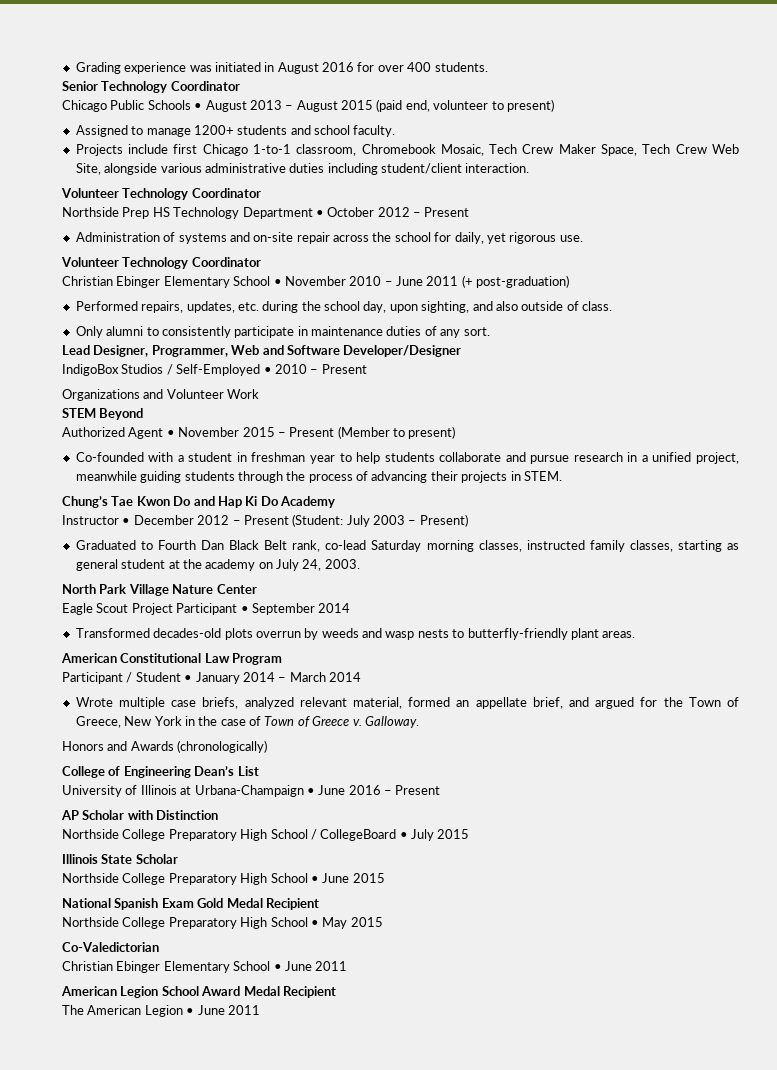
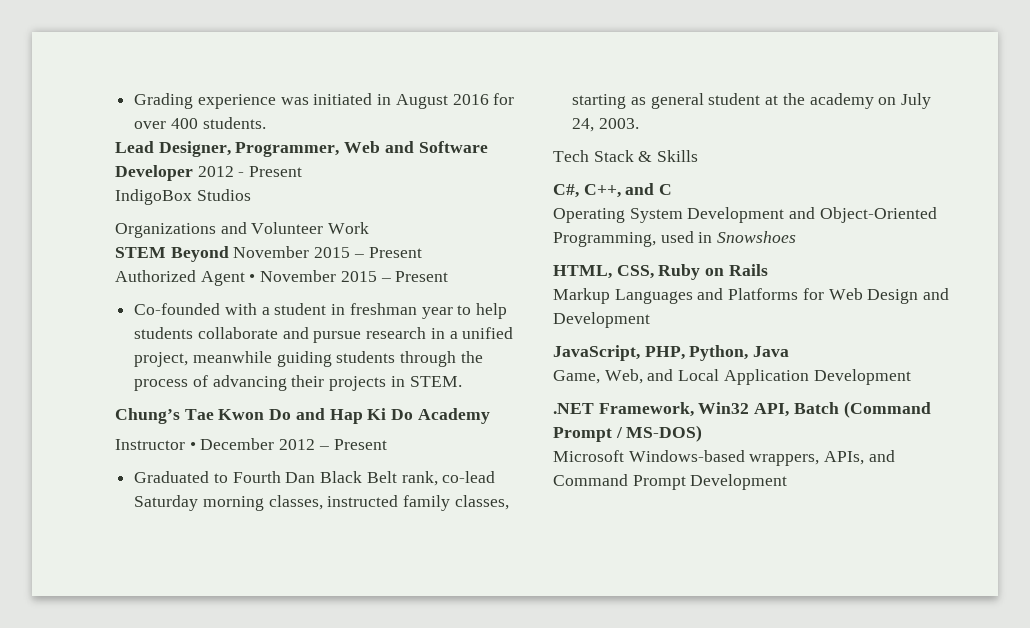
- Senior Technology Coordinator
- Chicago Public Schools • August 2013 – August 2015 (paid end, volunteer to present)
- Assigned to manage 1200+ students and school faculty.
- Projects include first Chicago 1-to-1 classroom, Chromebook Mosaic, Tech Crew Maker Space, Tech Crew Web Site, alongside various administrative duties including student/client interaction.
- Volunteer Technology Coordinator
- Northside Prep HS Technology Department • October 2012 – Present
- Administration of systems and on-site repair across the school for daily, yet rigorous use.
- Volunteer Technology Coordinator
- Christian Ebinger Elementary School • November 2010 – June 2011 (+ post-graduation)
- Performed repairs, updates, etc. during the school day, upon sighting, and also outside of class.
- Only alumni to consistently participate in maintenance duties of any sort.
- Lead Designer, Programmer, Web and Software Developer/Designer
- IndigoBox Studios / Self-Employed • 2010 – Present
+ Lead Designer, Programmer, Web and Software Developer 2012 - Present
+ IndigoBox Studios
- STEM Beyond
+ STEM Beyond November 2015 – Present
- Authorized Agent • November 2015 – Present (Member to present)
+ Authorized Agent • November 2015 – Present
- Instructor • December 2012 – Present (Student: July 2003 – Present)
+ Instructor • December 2012 – Present
- North Park Village Nature Center
- Eagle Scout Project Participant • September 2014
- Transformed decades-old plots overrun by weeds and wasp nests to butterfly-friendly plant areas.
- American Constitutional Law Program
- Participant / Student • January 2014 – March 2014
- Wrote multiple case briefs, analyzed relevant material, formed an appellate brief, and argued for the Town of Greece, New York in the case of Town of Greece v. Galloway.
- Honors and Awards (chronologically)
- College of Engineering Dean’s List
- University of Illinois at Urbana-Champaign • June 2016 – Present
- AP Scholar with Distinction
- Northside College Preparatory High School / CollegeBoard • July 2015
- Illinois State Scholar
- Northside College Preparatory High School • June 2015
- National Spanish Exam Gold Medal Recipient
- Northside College Preparatory High School • May 2015
- Co-Valedictorian
- Christian Ebinger Elementary School • June 2011
- American Legion School Award Medal Recipient
- The American Legion • June 2011
+ Tech Stack & Skills
+ C#, C++, and C
+ Operating System Development and Object-Oriented Programming, used in Snowshoes
+ HTML, CSS, Ruby on Rails
+ Markup Languages and Platforms for Web Design and Development
+ JavaScript, PHP, Python, Java
+ Game, Web, and Local Application Development
+ .NET Framework, Win32 API, Batch (Command Prompt / MS-DOS)
+ Microsoft Windows-based wrappers, APIs, and Command Prompt Development

